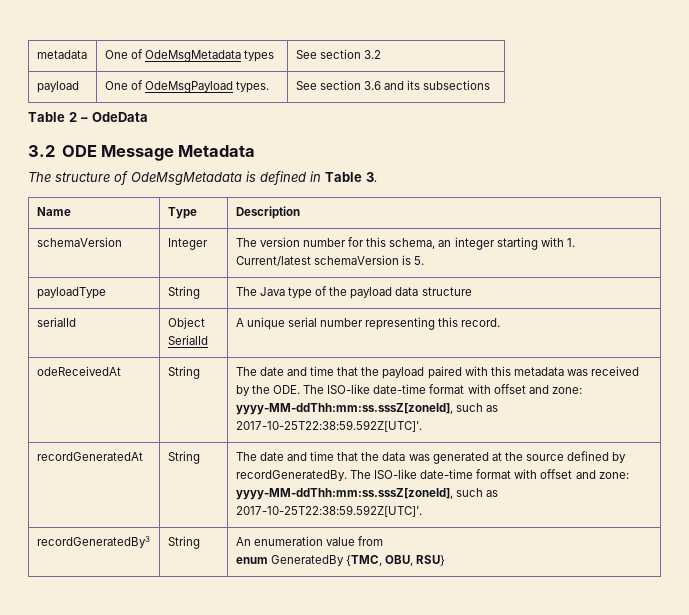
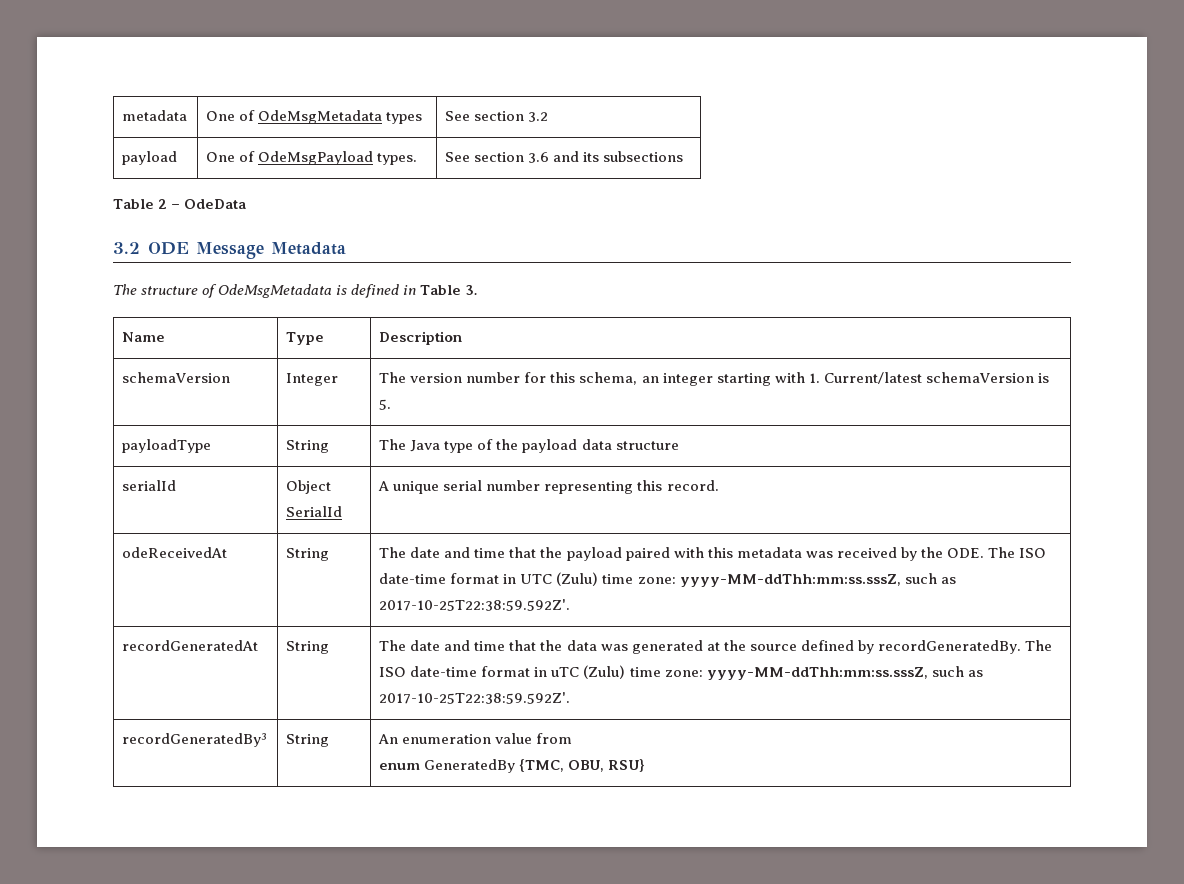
- odeReceivedAt | String | The date and time that the payload paired with this metadata was received by the ODE. The ISO-like date-time format with offset and zone: yyyy-MM-ddThh:mm:ss.sssZ[zoneId], such as 2017-10-25T22:38:59.592Z[UTC]'.
+ odeReceivedAt | String | The date and time that the payload paired with this metadata was received by the ODE. The ISO date-time format in UTC (Zulu) time zone: yyyy-MM-ddThh:mm:ss.sssZ, such as 2017-10-25T22:38:59.592Z'.
- recordGeneratedAt | String | The date and time that the data was generated at the source defined by recordGeneratedBy. The ISO-like date-time format with offset and zone: yyyy-MM-ddThh:mm:ss.sssZ[zoneId], such as 2017-10-25T22:38:59.592Z[UTC]'.
+ recordGeneratedAt | String | The date and time that the data was generated at the source defined by recordGeneratedBy. The ISO date-time format in uTC (Zulu) time zone: yyyy-MM-ddThh:mm:ss.sssZ, such as 2017-10-25T22:38:59.592Z'.

